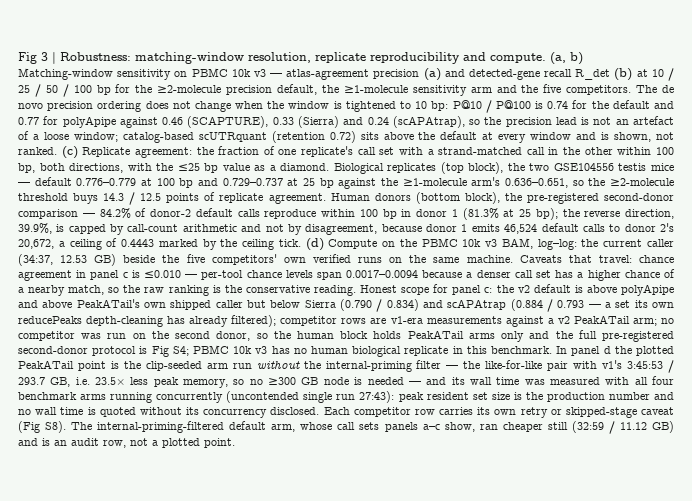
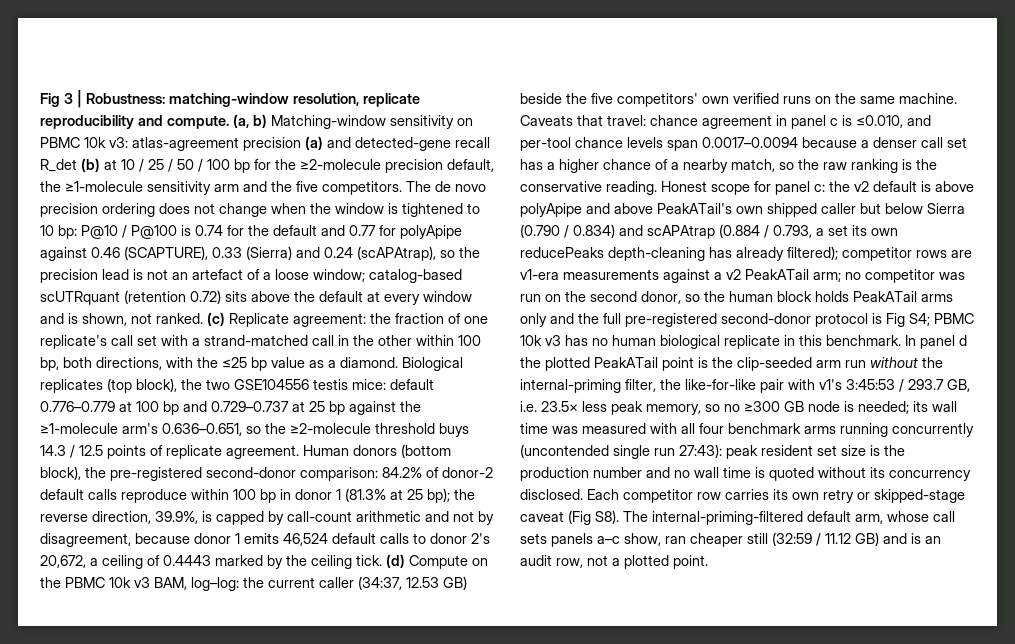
- (a, b) Matching-window sensitivity on PBMC 10k v3 — atlas-agreement precision (a) and detected-gene recall R_det (b) at 10 / 25 / 50 / 100 bp for the ≥2-molecule precision default, the ≥1-molecule sensitivity arm and the five competitors.
+ (a, b) Matching-window sensitivity on PBMC 10k v3: atlas-agreement precision (a) and detected-gene recall R_det (b) at 10 / 25 / 50 / 100 bp for the ≥2-molecule precision default, the ≥1-molecule sensitivity arm and the five competitors.
- Biological replicates (top block), the two GSE104556 testis mice — default 0.776–0.779 at 100 bp and 0.729–0.737 at 25 bp against the ≥1-molecule arm's 0.636–0.651, so the ≥2-molecule threshold buys 14.3 / 12.5 points of replicate agreement.
+ Biological replicates (top block), the two GSE104556 testis mice: default 0.776–0.779 at 100 bp and 0.729–0.737 at 25 bp against the ≥1-molecule arm's 0.636–0.651, so the ≥2-molecule threshold buys 14.3 / 12.5 points of replicate agreement.
- Human donors (bottom block), the pre-registered second-donor comparison — 84.2% of donor-2 default calls reproduce within 100 bp in donor 1 (81.3% at 25 bp); the reverse direction, 39.9%, is capped by call-count arithmetic and not by disagreement, because donor 1 emits 46,524 default calls to donor 2's 20,672, a ceiling of 0.4443 marked by the ceiling tick.
+ Human donors (bottom block), the pre-registered second-donor comparison: 84.2% of donor-2 default calls reproduce within 100 bp in donor 1 (81.3% at 25 bp); the reverse direction, 39.9%, is capped by call-count arithmetic and not by disagreement, because donor 1 emits 46,524 default calls to donor 2's 20,672, a ceiling of 0.4443 marked by the ceiling tick.
- Caveats that travel: chance agreement in panel c is ≤0.010 — per-tool chance levels span 0.0017–0.0094 because a denser call set has a higher chance of a nearby match, so the raw ranking is the conservative reading.
+ Caveats that travel: chance agreement in panel c is ≤0.010, and per-tool chance levels span 0.0017–0.0094 because a denser call set has a higher chance of a nearby match, so the raw ranking is the conservative reading.
- the v2 default is above polyApipe and above PeakATail's own shipped caller but below Sierra (0.790 / 0.834) and scAPAtrap (0.884 / 0.793 — a set its own reducePeaks depth-cleaning has already filtered);
+ the v2 default is above polyApipe and above PeakATail's own shipped caller but below Sierra (0.790 / 0.834) and scAPAtrap (0.884 / 0.793, a set its own reducePeaks depth-cleaning has already filtered);
- In panel d the plotted PeakATail point is the clip-seeded arm run without the internal-priming filter — the like-for-like pair with v1's 3:45:53 / 293.7 GB, i.e. 23.5× less peak memory, so no ≥300 GB node is needed — and its wall time was measured with all four benchmark arms running concurrently (uncontended single run 27:43):
+ In panel d the plotted PeakATail point is the clip-seeded arm run without the internal-priming filter, the like-for-like pair with v1's 3:45:53 / 293.7 GB, i.e. 23.5× less peak memory, so no ≥300 GB node is needed; its wall time was measured with all four benchmark arms running concurrently (uncontended single run 27:43):

